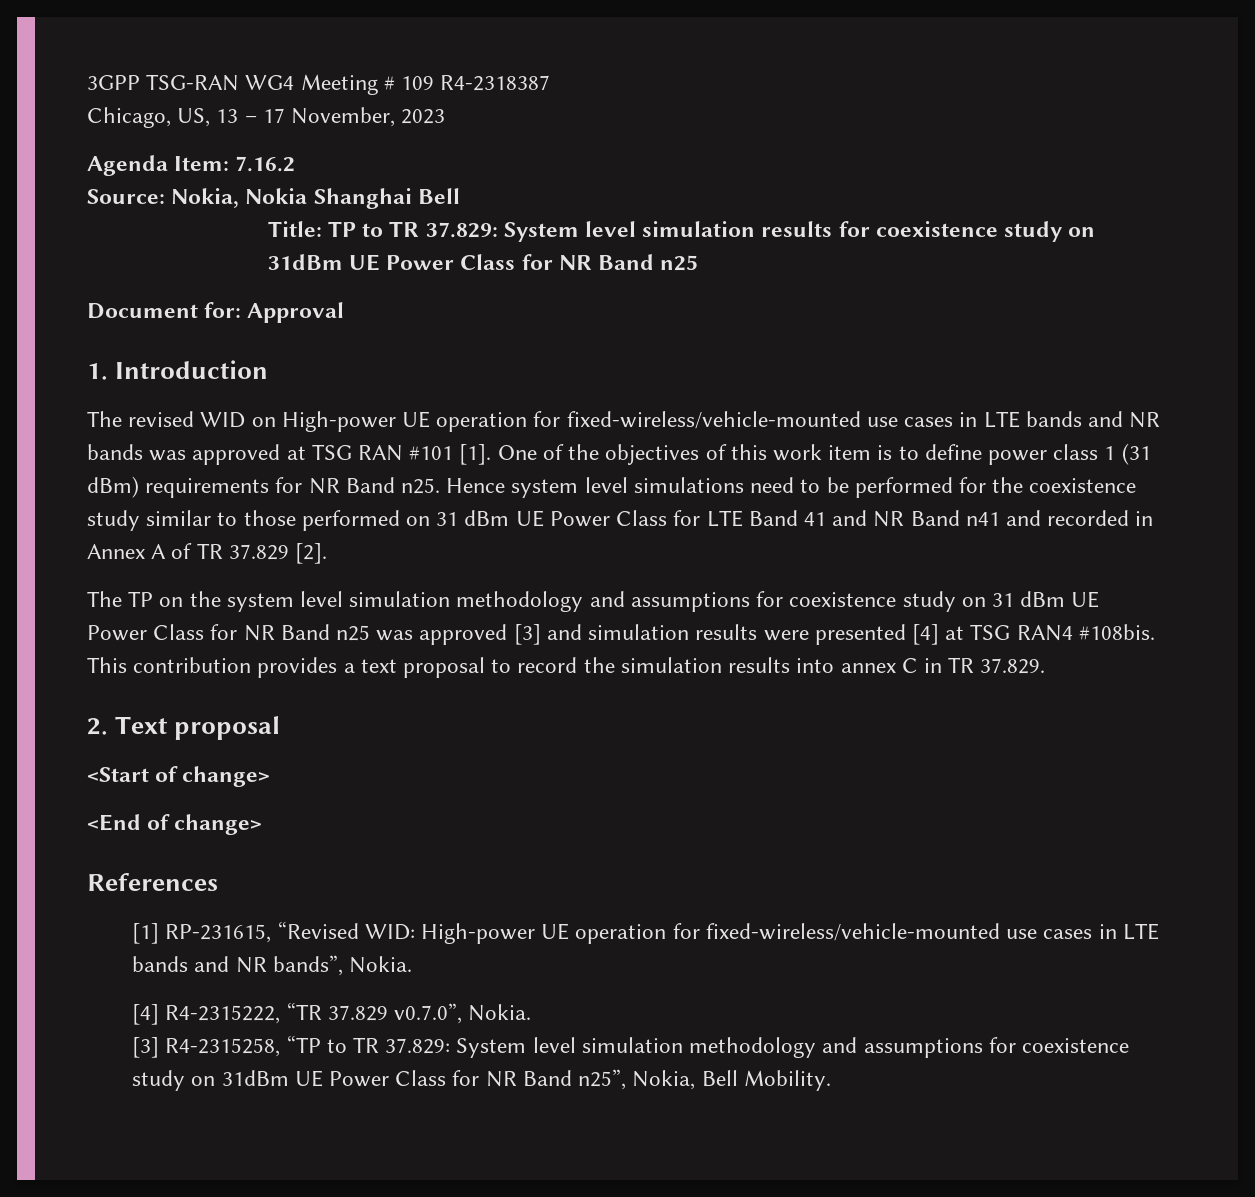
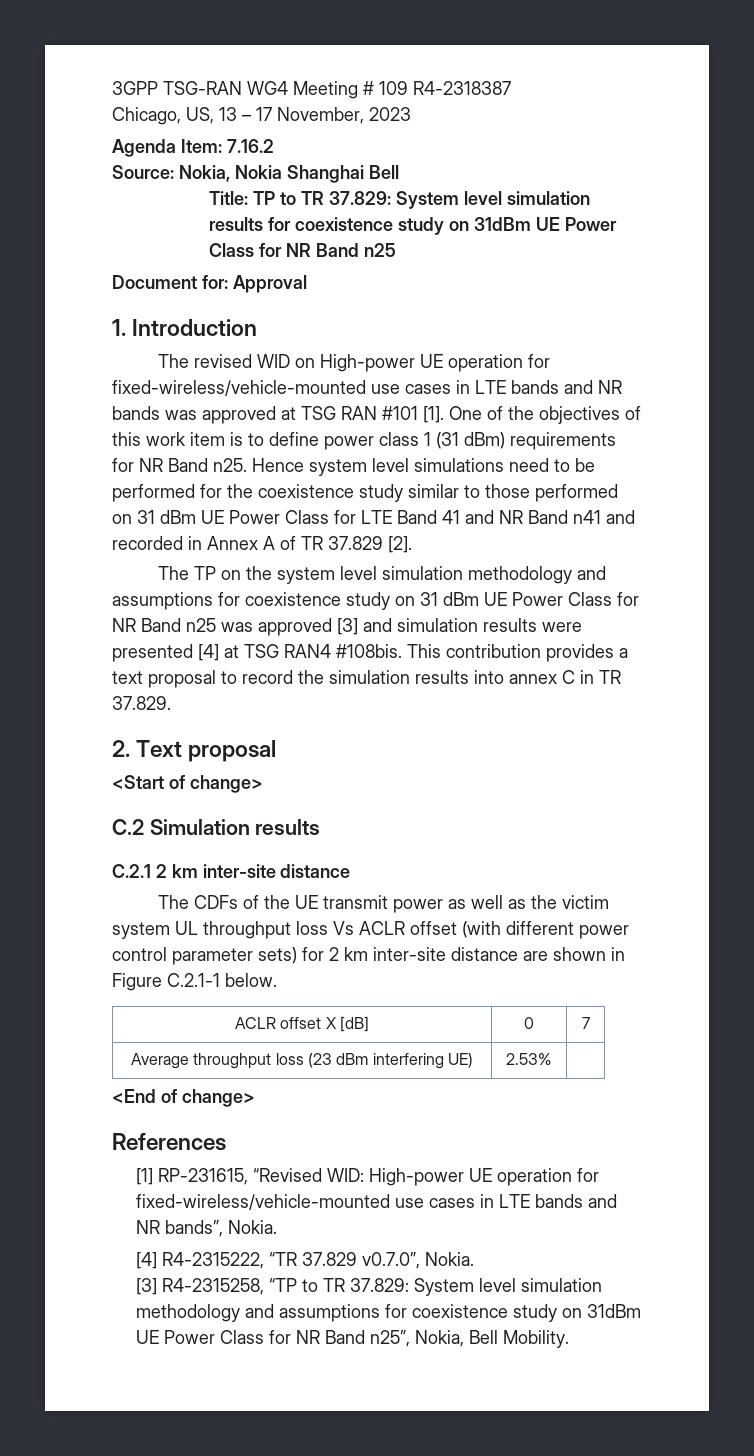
+ C.2 Simulation results
+ C.2.1 2 km inter-site distance
+ The CDFs of the UE transmit power as well as the victim system UL throughput loss Vs ACLR offset (with different power control parameter sets) for 2 km inter-site distance are shown in Figure C.2.1-1 below.
+ ACLR offset X [dB] | 0 | 7
+ Average throughput loss (23 dBm interfering UE) | 2.53% |

